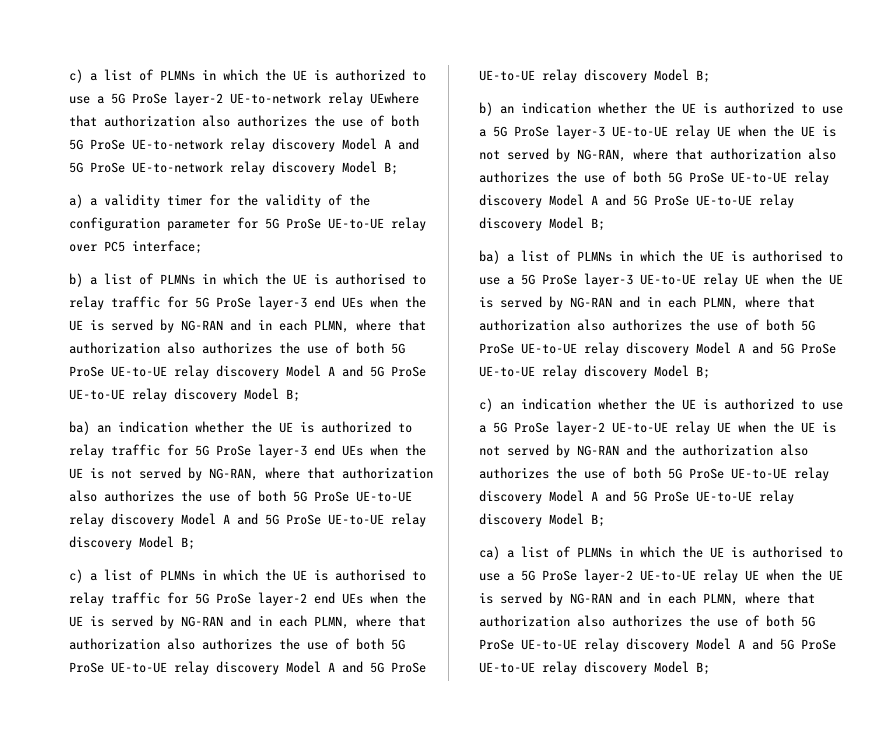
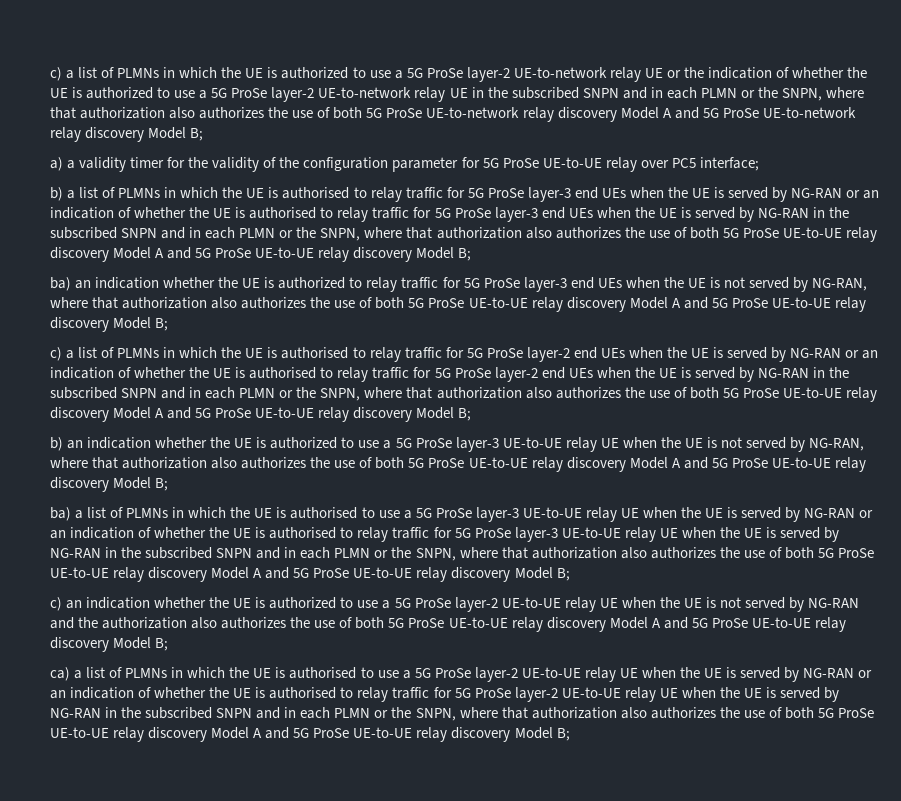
- c) a list of PLMNs in which the UE is authorized to use a 5G ProSe layer-2 UE-to-network relay UEwhere that authorization also authorizes the use of both 5G ProSe UE-to-network relay discovery Model A and 5G ProSe UE-to-network relay discovery Model B;
+ c) a list of PLMNs in which the UE is authorized to use a 5G ProSe layer-2 UE-to-network relay UE or the indication of whether the UE is authorized to use a 5G ProSe layer-2 UE-to-network relay UE in the subscribed SNPN and in each PLMN or the SNPN, where that authorization also authorizes the use of both 5G ProSe UE-to-network relay discovery Model A and 5G ProSe UE-to-network relay discovery Model B;
- b) a list of PLMNs in which the UE is authorised to relay traffic for 5G ProSe layer-3 end UEs when the UE is served by NG-RAN and in each PLMN, where that authorization also authorizes the use of both 5G ProSe UE-to-UE relay discovery Model A and 5G ProSe UE-to-UE relay discovery Model B;
+ b) a list of PLMNs in which the UE is authorised to relay traffic for 5G ProSe layer-3 end UEs when the UE is served by NG-RAN or an indication of whether the UE is authorised to relay traffic for 5G ProSe layer-3 end UEs when the UE is served by NG-RAN in the subscribed SNPN and in each PLMN or the SNPN, where that authorization also authorizes the use of both 5G ProSe UE-to-UE relay discovery Model A and 5G ProSe UE-to-UE relay discovery Model B;
- c) a list of PLMNs in which the UE is authorised to relay traffic for 5G ProSe layer-2 end UEs when the UE is served by NG-RAN and in each PLMN, where that authorization also authorizes the use of both 5G ProSe UE-to-UE relay discovery Model A and 5G ProSe UE-to-UE relay discovery Model B;
+ c) a list of PLMNs in which the UE is authorised to relay traffic for 5G ProSe layer-2 end UEs when the UE is served by NG-RAN or an indication of whether the UE is authorised to relay traffic for 5G ProSe layer-2 end UEs when the UE is served by NG-RAN in the subscribed SNPN and in each PLMN or the SNPN, where that authorization also authorizes the use of both 5G ProSe UE-to-UE relay discovery Model A and 5G ProSe UE-to-UE relay discovery Model B;
- ba) a list of PLMNs in which the UE is authorised to use a 5G ProSe layer-3 UE-to-UE relay UE when the UE is served by NG-RAN and in each PLMN, where that authorization also authorizes the use of both 5G ProSe UE-to-UE relay discovery Model A and 5G ProSe UE-to-UE relay discovery Model B;
+ ba) a list of PLMNs in which the UE is authorised to use a 5G ProSe layer-3 UE-to-UE relay UE when the UE is served by NG-RAN or an indication of whether the UE is authorised to relay traffic for 5G ProSe layer-3 UE-to-UE relay UE when the UE is served by NG-RAN in the subscribed SNPN and in each PLMN or the SNPN, where that authorization also authorizes the use of both 5G ProSe UE-to-UE relay discovery Model A and 5G ProSe UE-to-UE relay discovery Model B;
- ca) a list of PLMNs in which the UE is authorised to use a 5G ProSe layer-2 UE-to-UE relay UE when the UE is served by NG-RAN and in each PLMN, where that authorization also authorizes the use of both 5G ProSe UE-to-UE relay discovery Model A and 5G ProSe UE-to-UE relay discovery Model B;
+ ca) a list of PLMNs in which the UE is authorised to use a 5G ProSe layer-2 UE-to-UE relay UE when the UE is served by NG-RAN or an indication of whether the UE is authorised to relay traffic for 5G ProSe layer-2 UE-to-UE relay UE when the UE is served by NG-RAN in the subscribed SNPN and in each PLMN or the SNPN, where that authorization also authorizes the use of both 5G ProSe UE-to-UE relay discovery Model A and 5G ProSe UE-to-UE relay discovery Model B;

